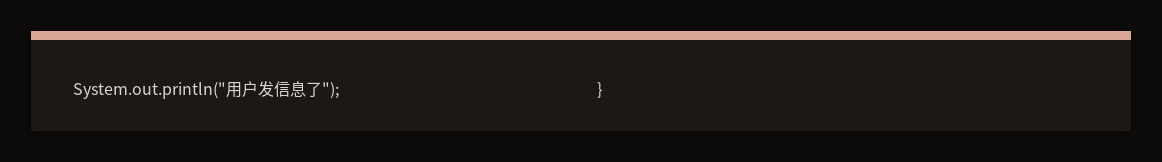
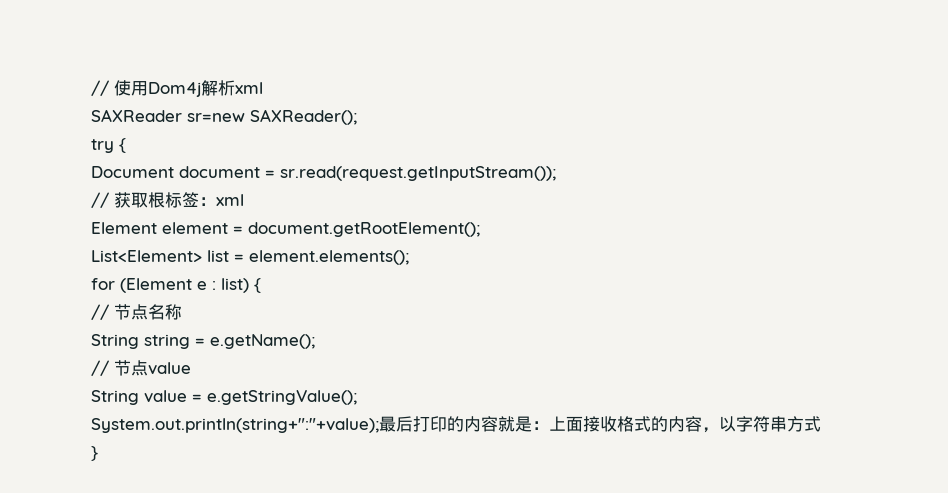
- System.out.println("用户发信息了");
+ // 使用Dom4j解析xml
+ SAXReader sr=new SAXReader();
+ try {
+ Document document = sr.read(request.getInputStream());
+ // 获取根标签：xml
+ Element element = document.getRootElement();
+ List<Element> list = element.elements();
+ for (Element e : list) {
+ // 节点名称
+ String string = e.getName();
+ // 节点value
+ String value = e.getStringValue();
+ System.out.println(string+":"+value);最后打印的内容就是：上面接收格式的内容，以字符串方式

